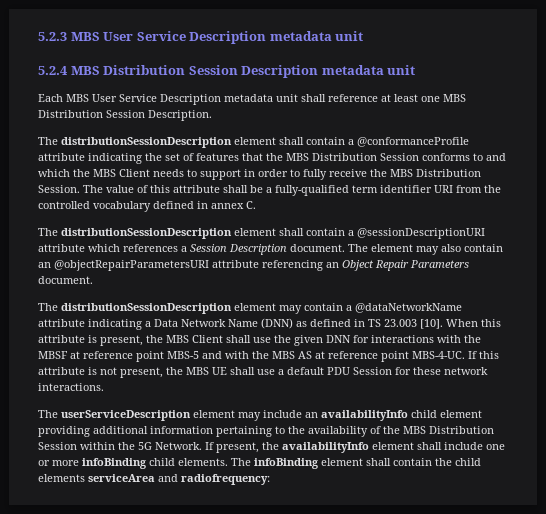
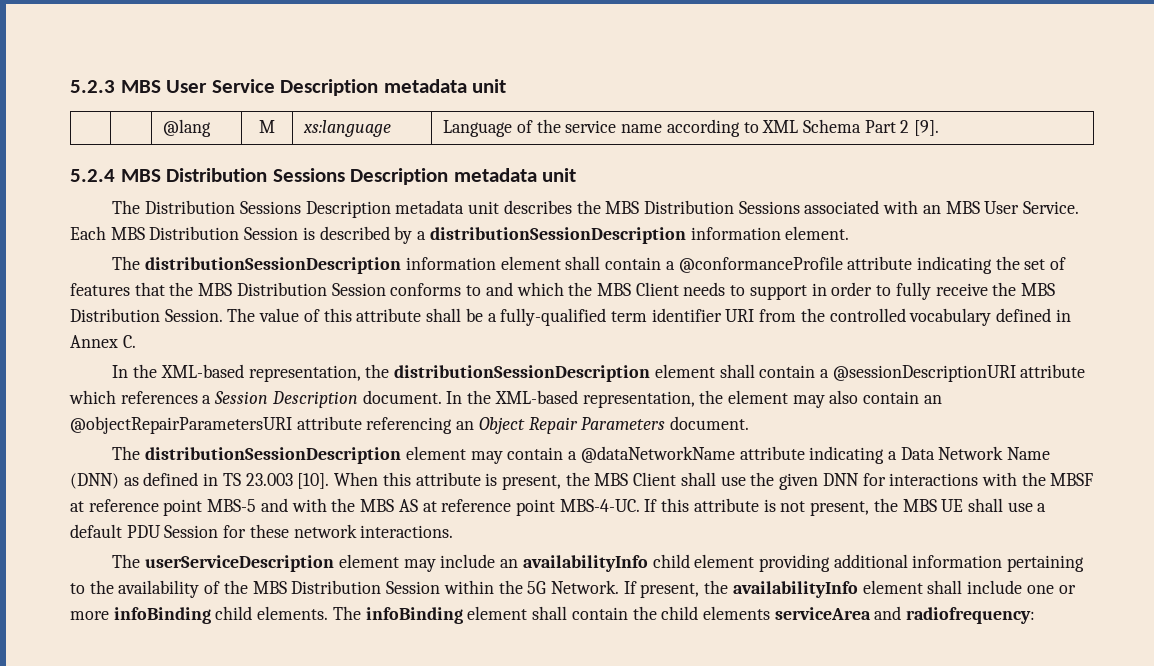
+ | | @lang | M | xs:language | Language of the service name according to XML Schema Part 2 [9].
- 5.2.4 MBS Distribution Session Description metadata unit
- Each MBS User Service Description metadata unit shall reference at least one MBS Distribution Session Description.
- The distributionSessionDescription element shall contain a @conformanceProfile attribute indicating the set of features that the MBS Distribution Session conforms to and which the MBS Client needs to support in order to fully receive the MBS Distribution Session.
+ 5.2.4 MBS Distribution Sessions Description metadata unit
+ The Distribution Sessions Description metadata unit describes the MBS Distribution Sessions associated with an MBS User Service. Each MBS Distribution Session is described by a distributionSessionDescription information element.
+ The distributionSessionDescription information element shall contain a @conformanceProfile attribute indicating the set of features that the MBS Distribution Session conforms to and which the MBS Client needs to support in order to fully receive the MBS Distribution Session.
- The value of this attribute shall be a fully-qualified term identifier URI from the controlled vocabulary defined in annex C.
+ The value of this attribute shall be a fully-qualified term identifier URI from the controlled vocabulary defined in Annex C.
- The distributionSessionDescription element shall contain a @sessionDescriptionURI attribute which references a Session Description document.
+ In the XML-based representation, the distributionSessionDescription element shall contain a @sessionDescriptionURI attribute which references a Session Description document.
- The element may also contain an @objectRepairParametersURI attribute referencing an Object Repair Parameters document.
+ In the XML-based representation, the element may also contain an @objectRepairParametersURI attribute referencing an Object Repair Parameters document.

